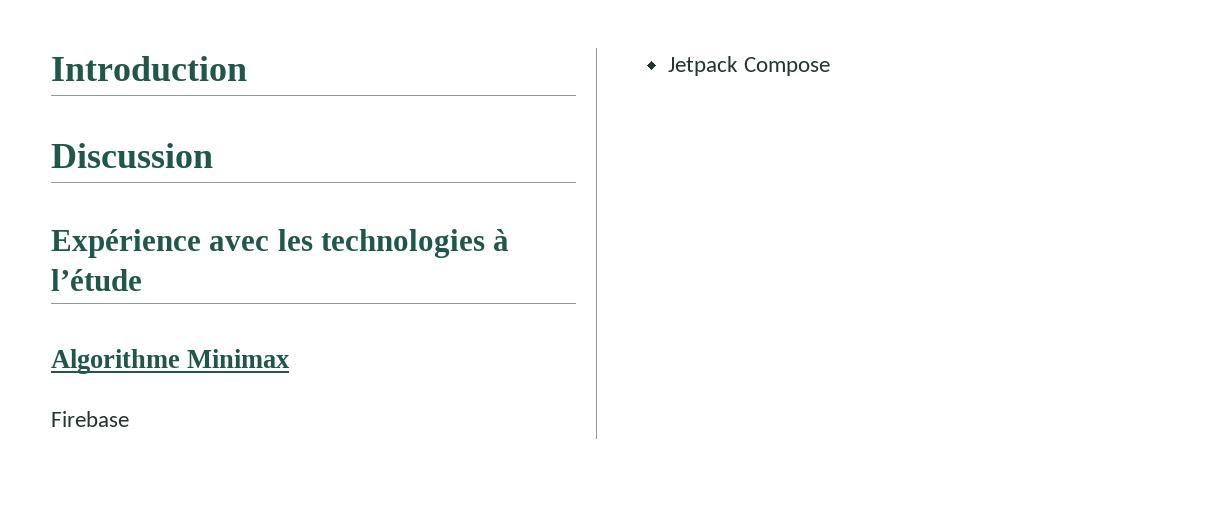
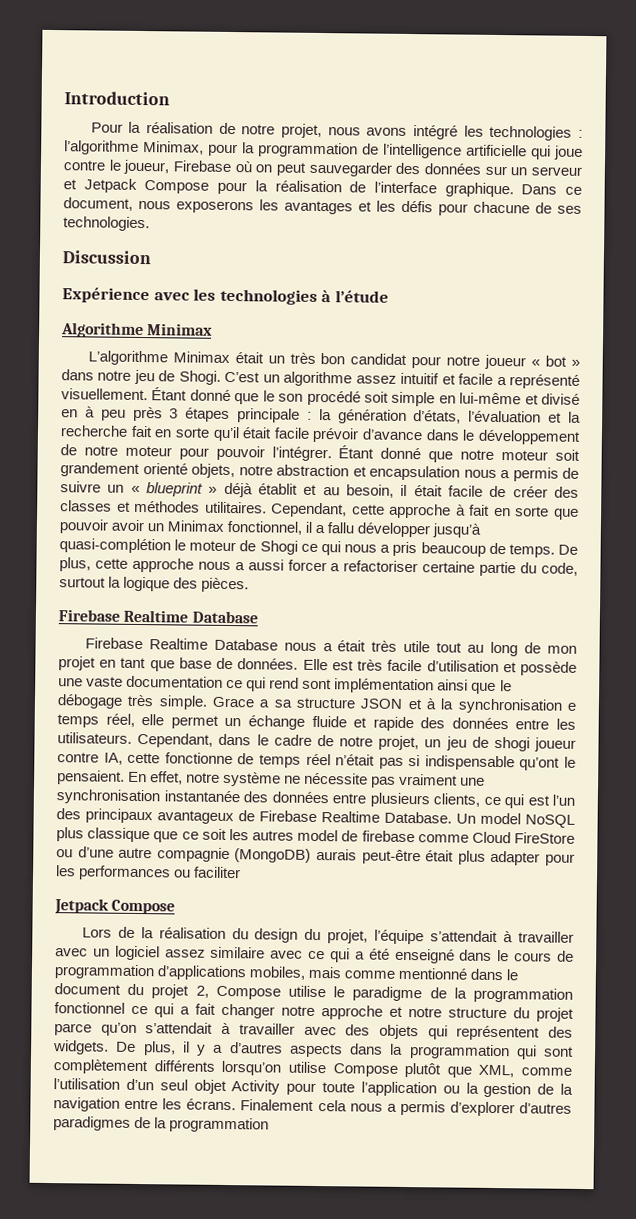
+ Pour la réalisation de notre projet, nous avons intégré les technologies : l’algorithme Minimax, pour la programmation de l’intelligence artificielle qui joue contre le joueur, Firebase où on peut sauvegarder des données sur un serveur et Jetpack Compose pour la réalisation de l’interface graphique. Dans ce document, nous exposerons les avantages et les défis pour chacune de ses technologies.
- Firebase
+ L’algorithme Minimax était un très bon candidat pour notre joueur « bot » dans notre jeu de Shogi. C’est un algorithme assez intuitif et facile a représenté visuellement. Étant donné que le son procédé soit simple en lui-même et divisé en à peu près 3 étapes principale : la génération d’états, l’évaluation et la recherche fait en sorte qu’il était facile prévoir d’avance dans le développement de notre moteur pour pouvoir l’intégrer. Étant donné que notre moteur soit grandement orienté objets, notre abstraction et encapsulation nous a permis de suivre un « blueprint » déjà établit et au besoin, il était facile de créer des classes et méthodes utilitaires. Cependant, cette approche à fait en sorte que pouvoir avoir un Minimax fonctionnel, il a fallu développer jusqu’à quasi-complétion le moteur de Shogi ce qui nous a pris beaucoup de temps. De plus, cette approche nous a aussi forcer a refactoriser certaine partie du code, surtout la logique des pièces.
+ Firebase Realtime Database
+ Firebase Realtime Database nous a était très utile tout au long de mon projet en tant que base de données. Elle est très facile d’utilisation et possède une vaste documentation ce qui rend sont implémentation ainsi que le débogage très simple. Grace a sa structure JSON et à la synchronisation e temps réel, elle permet un échange fluide et rapide des données entre les utilisateurs. Cependant, dans le cadre de notre projet, un jeu de shogi joueur contre IA, cette fonctionne de temps réel n’était pas si indispensable qu’ont le pensaient. En effet, notre système ne nécessite pas vraiment une synchronisation instantanée des données entre plusieurs clients, ce qui est l’un des principaux avantageux de Firebase Realtime Database. Un model NoSQL plus classique que ce soit les autres model de firebase comme Cloud FireStore ou d’une autre compagnie (MongoDB) aurais peut-être était plus adapter pour les performances ou faciliter
  Jetpack Compose
+ Lors de la réalisation du design du projet, l’équipe s’attendait à travailler avec un logiciel assez similaire avec ce qui a été enseigné dans le cours de programmation d’applications mobiles, mais comme mentionné dans le document du projet 2, Compose utilise le paradigme de la programmation fonctionnel ce qui a fait changer notre approche et notre structure du projet parce qu’on s’attendait à travailler avec des objets qui représentent des widgets. De plus, il y a d’autres aspects dans la programmation qui sont complètement différents lorsqu’on utilise Compose plutôt que XML, comme l’utilisation d’un seul objet Activity pour toute l’application ou la gestion de la navigation entre les écrans. Finalement cela nous a permis d’explorer d’autres paradigmes de la programmation

